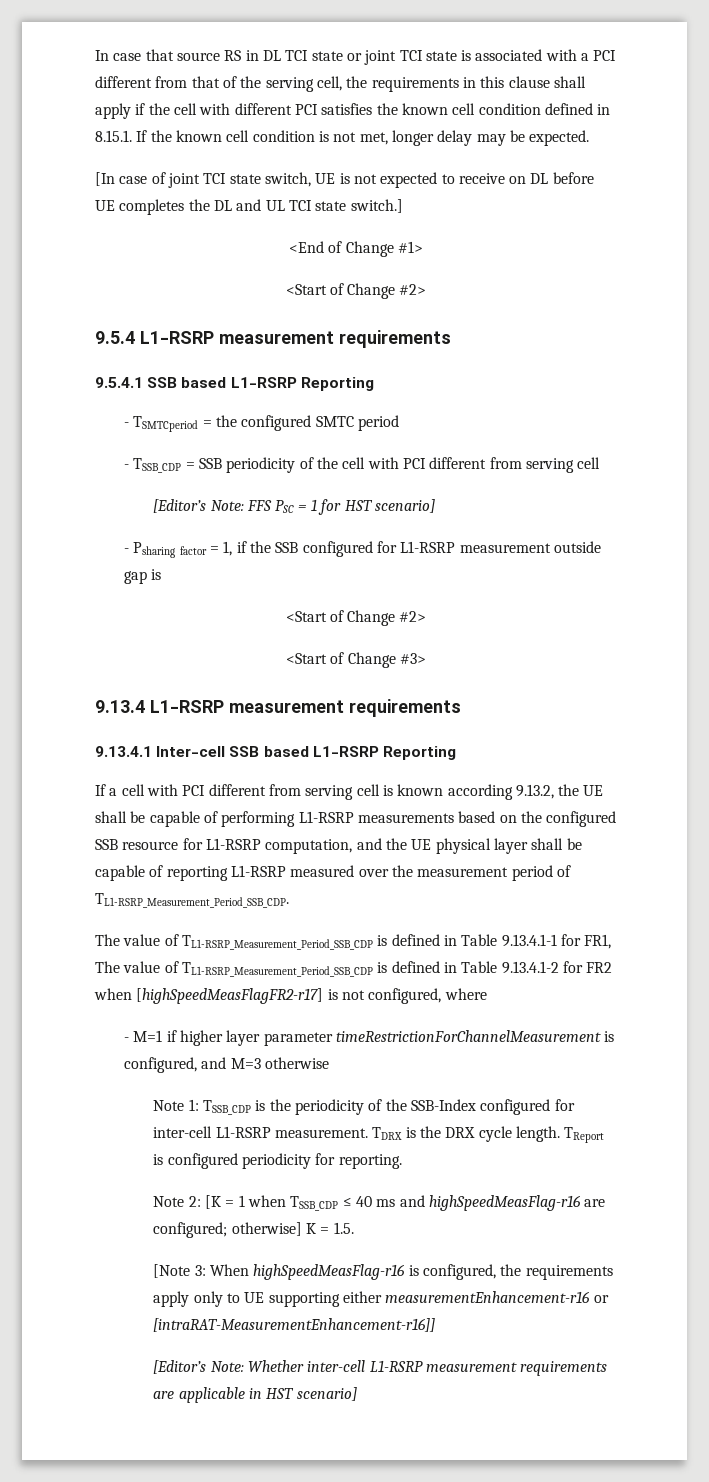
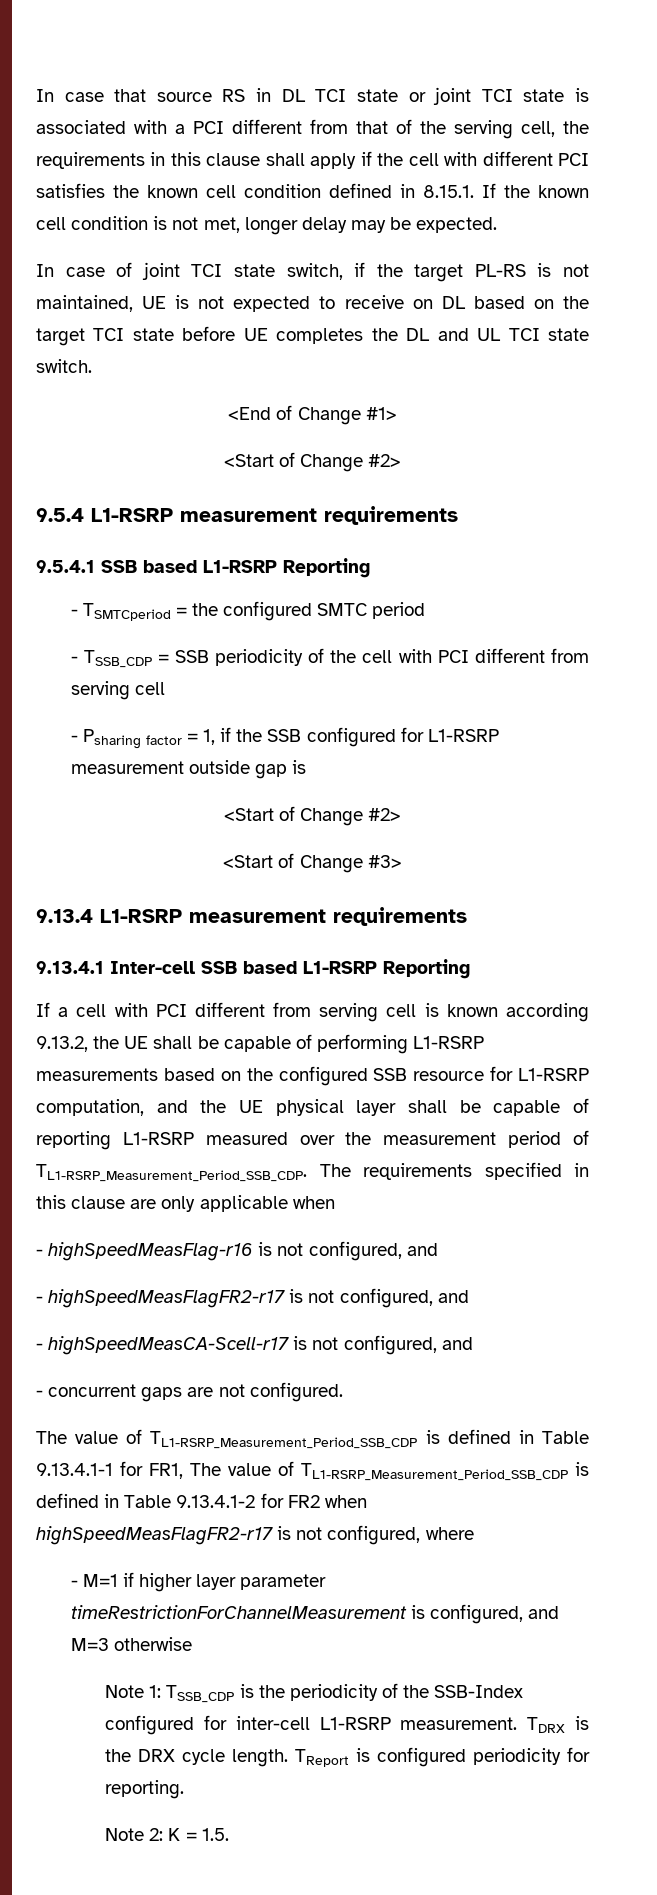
- [In case of joint TCI state switch, UE is not expected to receive on DL before UE completes the DL and UL TCI state switch.]
+ In case of joint TCI state switch, if the target PL-RS is not maintained, UE is not expected to receive on DL based on the target TCI state before UE completes the DL and UL TCI state switch.
- [Editor’s Note: FFS PSC = 1 for HST scenario]
+ The requirements specified in this clause are only applicable when
+ - highSpeedMeasFlag-r16 is not configured, and
+ - highSpeedMeasFlagFR2-r17 is not configured, and
+ - highSpeedMeasCA-Scell-r17 is not configured, and
+ - concurrent gaps are not configured.
- The value of TL1-RSRP_Measurement_Period_SSB_CDP is defined in Table 9.13.4.1-1 for FR1, The value of TL1-RSRP_Measurement_Period_SSB_CDP is defined in Table 9.13.4.1-2 for FR2 when [highSpeedMeasFlagFR2-r17] is not configured, where
+ The value of TL1-RSRP_Measurement_Period_SSB_CDP is defined in Table 9.13.4.1-1 for FR1, The value of TL1-RSRP_Measurement_Period_SSB_CDP is defined in Table 9.13.4.1-2 for FR2 when highSpeedMeasFlagFR2-r17 is not configured, where
- Note 2: [K = 1 when TSSB_CDP ≤ 40 ms and highSpeedMeasFlag-r16 are configured; otherwise] K = 1.5.
- [Note 3: When highSpeedMeasFlag-r16 is configured, the requirements apply only to UE supporting either measurementEnhancement-r16 or [intraRAT-MeasurementEnhancement-r16]]
- [Editor’s Note: Whether inter-cell L1-RSRP measurement requirements are applicable in HST scenario]
+ Note 2: K = 1.5.

